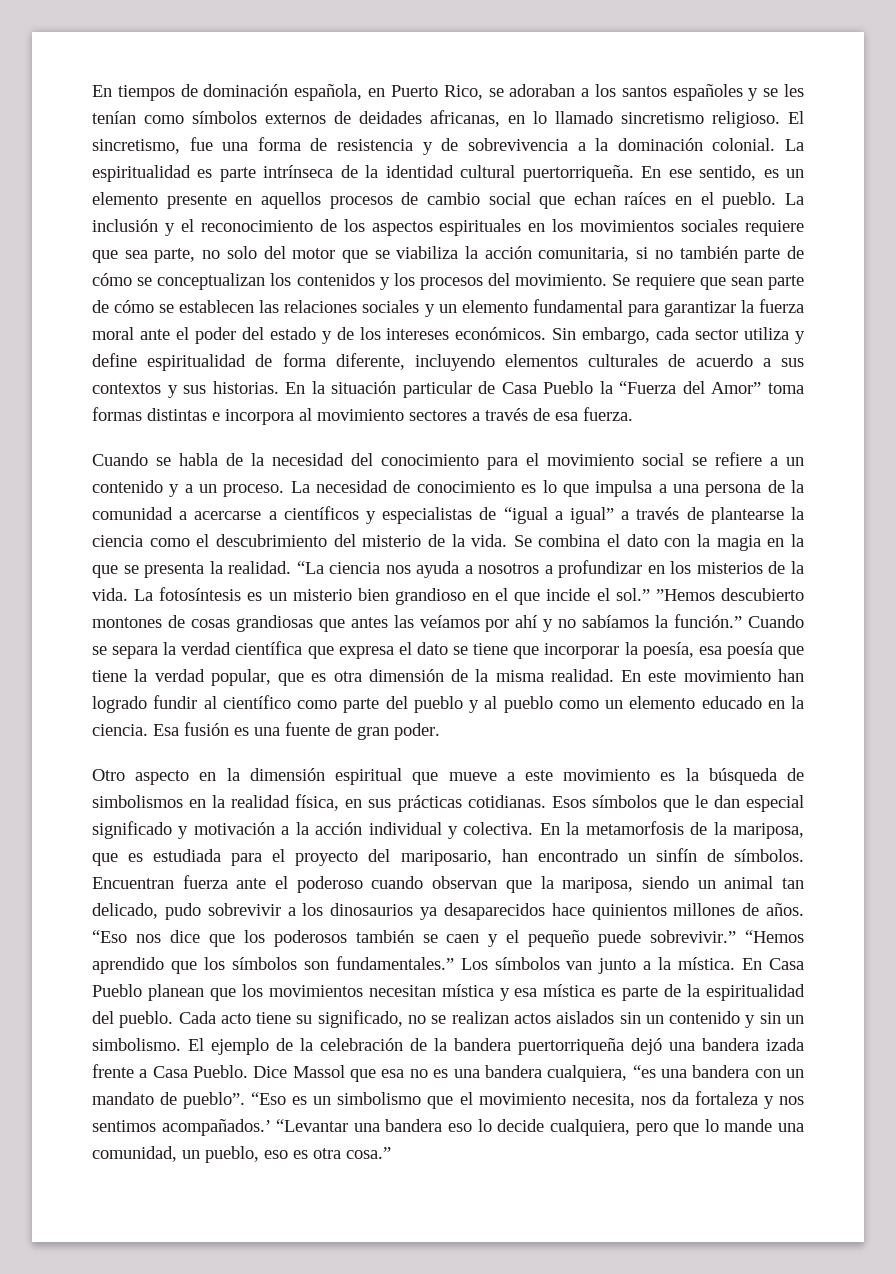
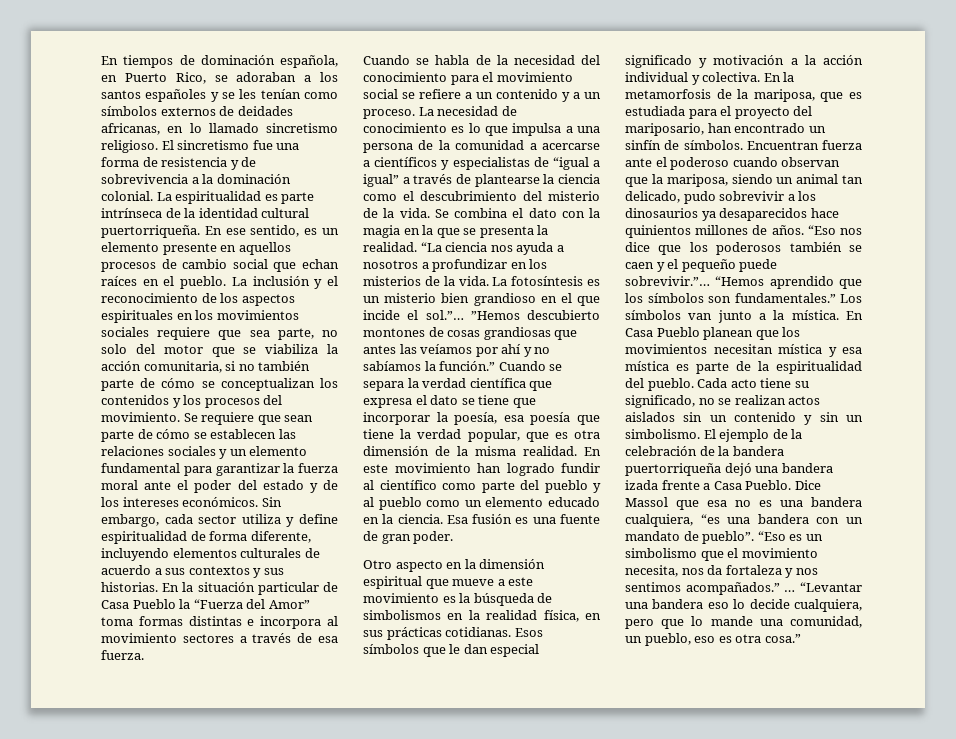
- El sincretismo, fue una forma de resistencia y de sobrevivencia a la dominación colonial.
+ El sincretismo fue una forma de resistencia y de sobrevivencia a la dominación colonial.
- La fotosíntesis es un misterio bien grandioso en el que incide el sol.” ”Hemos descubierto montones de cosas grandiosas que antes las veíamos por ahí y no sabíamos la función.”
+ La fotosíntesis es un misterio bien grandioso en el que incide el sol.”… ”Hemos descubierto montones de cosas grandiosas que antes las veíamos por ahí y no sabíamos la función.”
- “Eso nos dice que los poderosos también se caen y el pequeño puede sobrevivir.”
+ “Eso nos dice que los poderosos también se caen y el pequeño puede sobrevivir.”…
- “Eso es un simbolismo que el movimiento necesita, nos da fortaleza y nos sentimos acompañados.’
+ “Eso es un simbolismo que el movimiento necesita, nos da fortaleza y nos sentimos acompañados.” …

